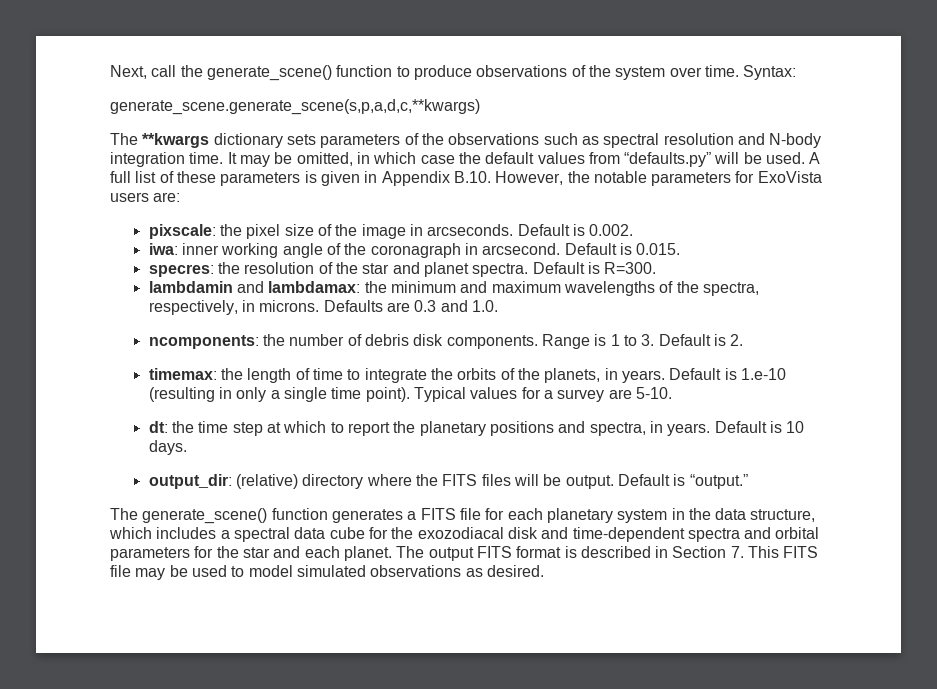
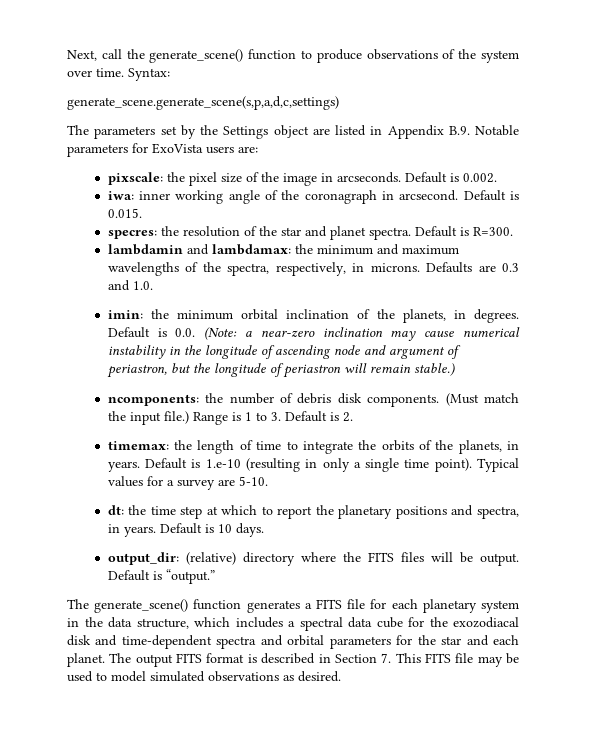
- generate_scene.generate_scene(s,p,a,d,c,**kwargs)
- The **kwargs dictionary sets parameters of the observations such as spectral resolution and N-body integration time. It may be omitted, in which case the default values from “defaults.py” will be used. A full list of these parameters is given in Appendix B.10. However, the notable parameters for ExoVista users are:
+ generate_scene.generate_scene(s,p,a,d,c,settings)
+ The parameters set by the Settings object are listed in Appendix B.9. Notable parameters for ExoVista users are:
+ imin: the minimum orbital inclination of the planets, in degrees. Default is 0.0. (Note: a near-zero inclination may cause numerical instability in the longitude of ascending node and argument of periastron, but the longitude of periastron will remain stable.)
+ (Must match the input file.)

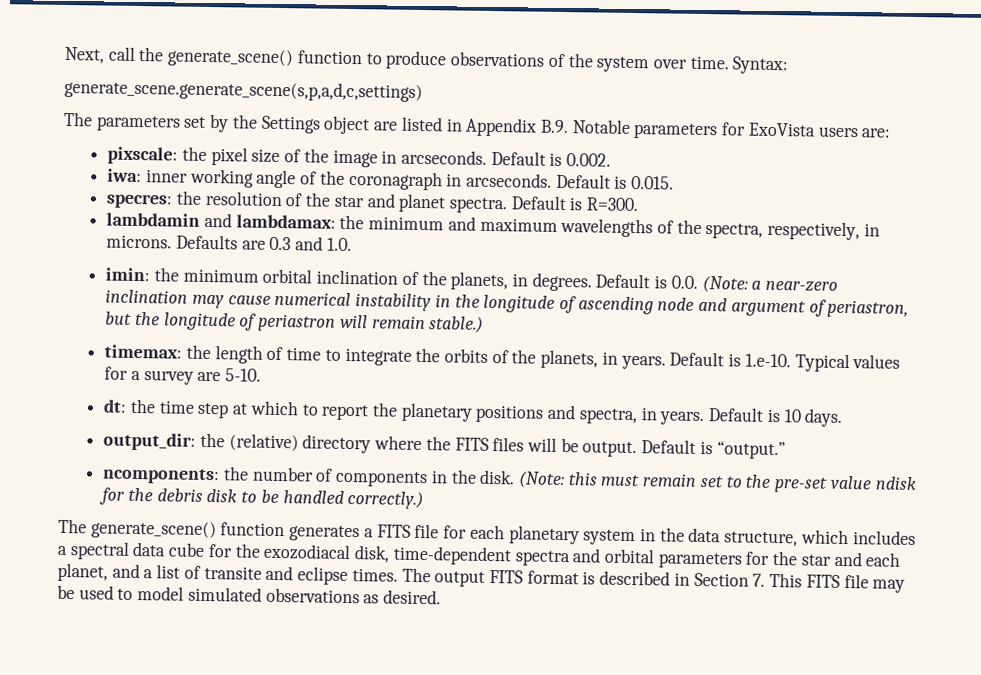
- iwa: inner working angle of the coronagraph in arcsecond.
+ iwa: inner working angle of the coronagraph in arcseconds.
- ncomponents: the number of debris disk components. (Must match the input file.) Range is 1 to 3. Default is 2.
- Default is 1.e-10 (resulting in only a single time point). Typical values for a survey are 5-10.
+ Default is 1.e-10. Typical values for a survey are 5-10.
- output_dir: (relative) directory where the FITS files will be output.
+ output_dir: the (relative) directory where the FITS files will be output.
+ ncomponents: the number of components in the disk. (Note: this must remain set to the pre-set value ndisk for the debris disk to be handled correctly.)
- The generate_scene() function generates a FITS file for each planetary system in the data structure, which includes a spectral data cube for the exozodiacal disk and time-dependent spectra and orbital parameters for the star and each planet.
+ The generate_scene() function generates a FITS file for each planetary system in the data structure, which includes a spectral data cube for the exozodiacal disk, time-dependent spectra and orbital parameters for the star and each planet, and a list of transite and eclipse times.

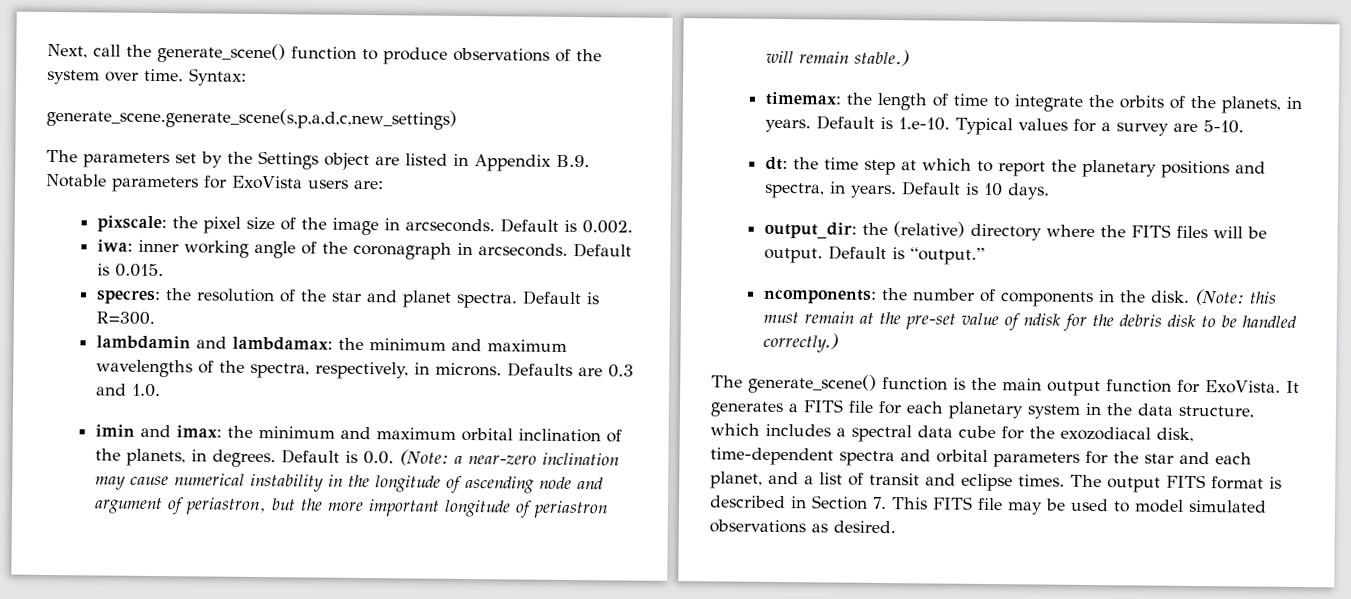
- generate_scene.generate_scene(s,p,a,d,c,settings)
+ generate_scene.generate_scene(s,p,a,d,c,new_settings)
- imin: the minimum orbital inclination of the planets, in degrees.
+ imin and imax: the minimum and maximum orbital inclination of the planets, in degrees.
- Default is 0.0. (Note: a near-zero inclination may cause numerical instability in the longitude of ascending node and argument of periastron, but the longitude of periastron will remain stable.)
+ Default is 0.0. (Note: a near-zero inclination may cause numerical instability in the longitude of ascending node and argument of periastron, but the more important longitude of periastron will remain stable.)
- (Note: this must remain set to the pre-set value ndisk for the debris disk to be handled correctly.)
+ (Note: this must remain at the pre-set value of ndisk for the debris disk to be handled correctly.)
- The generate_scene() function generates a FITS file for each planetary system in the data structure, which includes a spectral data cube for the exozodiacal disk, time-dependent spectra and orbital parameters for the star and each planet, and a list of transite and eclipse times.
+ The generate_scene() function is the main output function for ExoVista. It generates a FITS file for each planetary system in the data structure, which includes a spectral data cube for the exozodiacal disk, time-dependent spectra and orbital parameters for the star and each planet, and a list of transit and eclipse times.

